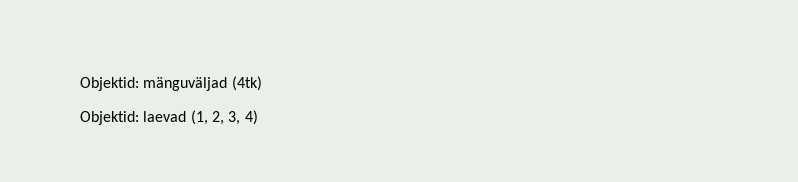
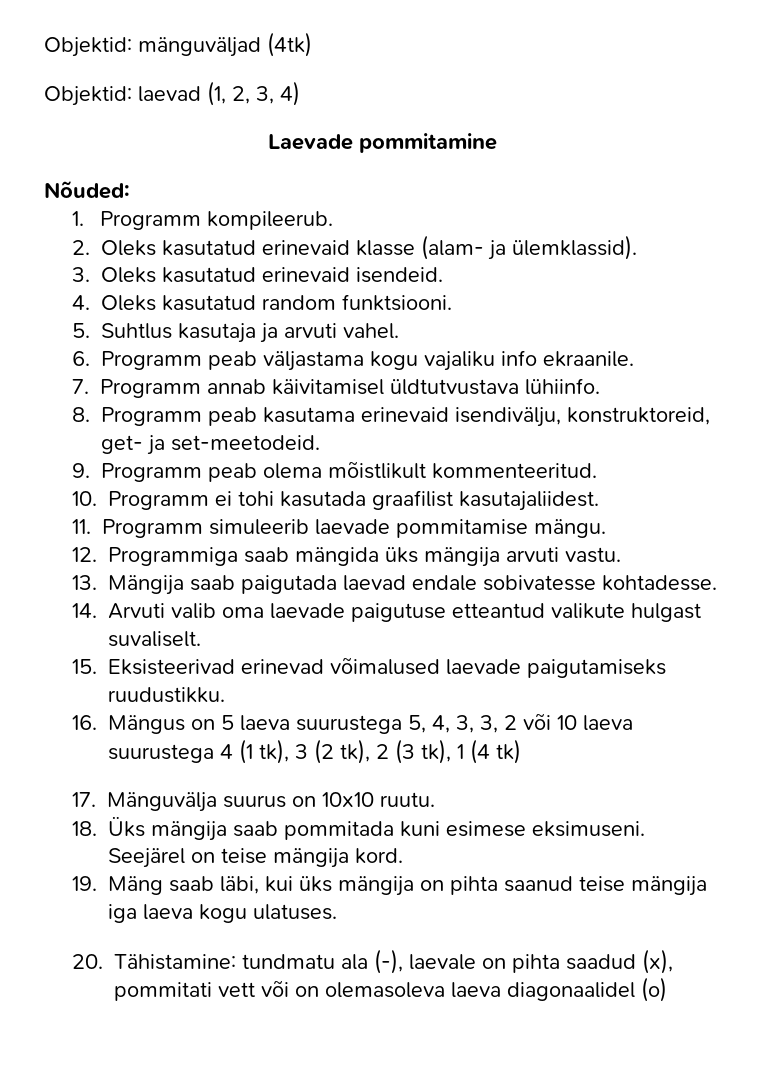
+ Laevade pommitamine
+ Nõuded:
+ 1. Programm kompileerub.
+ 2. Oleks kasutatud erinevaid klasse (alam- ja ülemklassid).
+ 3. Oleks kasutatud erinevaid isendeid.
+ 4. Oleks kasutatud random funktsiooni.
+ 5. Suhtlus kasutaja ja arvuti vahel.
+ 6. Programm peab väljastama kogu vajaliku info ekraanile.
+ 7. Programm annab käivitamisel üldtutvustava lühiinfo.
+ 8. Programm peab kasutama erinevaid isendivälju, konstruktoreid, get- ja set-meetodeid.
+ 9. Programm peab olema mõistlikult kommenteeritud.
+ 10. Programm ei tohi kasutada graafilist kasutajaliidest.
+ 11. Programm simuleerib laevade pommitamise mängu.
+ 12. Programmiga saab mängida üks mängija arvuti vastu.
+ 13. Mängija saab paigutada laevad endale sobivatesse kohtadesse.
+ 14. Arvuti valib oma laevade paigutuse etteantud valikute hulgast suvaliselt.
+ 15. Eksisteerivad erinevad võimalused laevade paigutamiseks ruudustikku.
+ 16. Mängus on 5 laeva suurustega 5, 4, 3, 3, 2 või 10 laeva suurustega 4 (1 tk), 3 (2 tk), 2 (3 tk), 1 (4 tk)
+ 17. Mänguvälja suurus on 10x10 ruutu.
+ 18. Üks mängija saab pommitada kuni esimese eksimuseni. Seejärel on teise mängija kord.
+ 19. Mäng saab läbi, kui üks mängija on pihta saanud teise mängija iga laeva kogu ulatuses.
+ 20. Tähistamine: tundmatu ala (-), laevale on pihta saadud (x), pommitati vett või on olemasoleva laeva diagonaalidel (o)

